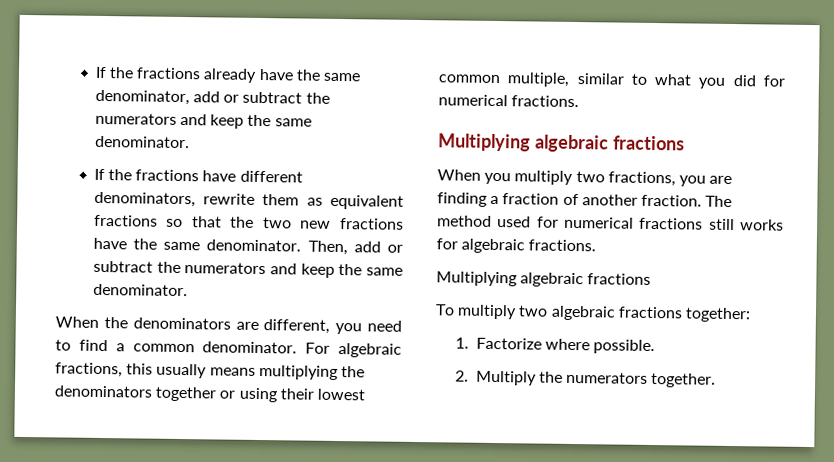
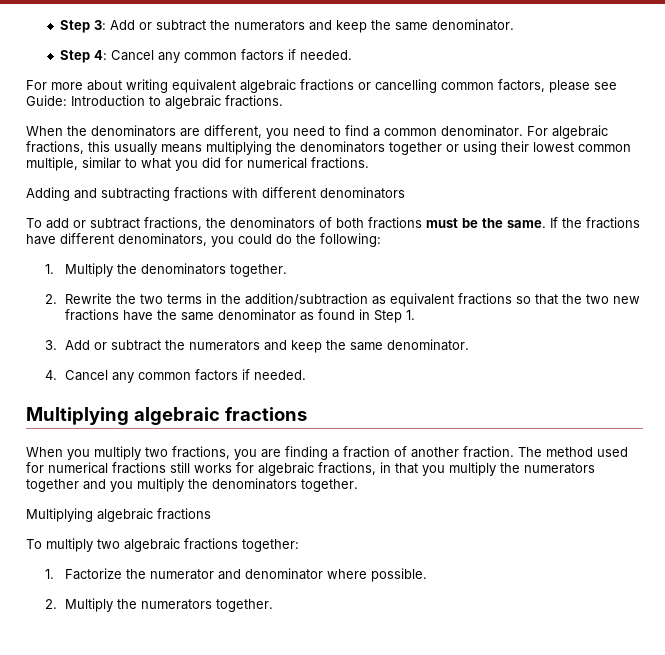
- If the fractions already have the same denominator, add or subtract the numerators and keep the same denominator.
- If the fractions have different denominators, rewrite them as equivalent fractions so that the two new fractions have the same denominator. Then, add or subtract the numerators and keep the same denominator.
+ Step 3: Add or subtract the numerators and keep the same denominator.
+ Step 4: Cancel any common factors if needed.
+ For more about writing equivalent algebraic fractions or cancelling common factors, please see Guide: Introduction to algebraic fractions.
+ Adding and subtracting fractions with different denominators
+ To add or subtract fractions, the denominators of both fractions must be the same. If the fractions have different denominators, you could do the following:
+ 1. Multiply the denominators together.
+ 2. Rewrite the two terms in the addition/subtraction as equivalent fractions so that the two new fractions have the same denominator as found in Step 1.
+ 3. Add or subtract the numerators and keep the same denominator.
+ 4. Cancel any common factors if needed.
- The method used for numerical fractions still works for algebraic fractions.
+ The method used for numerical fractions still works for algebraic fractions, in that you multiply the numerators together and you multiply the denominators together.
- 1. Factorize where possible.
+ 1. Factorize the numerator and denominator where possible.

